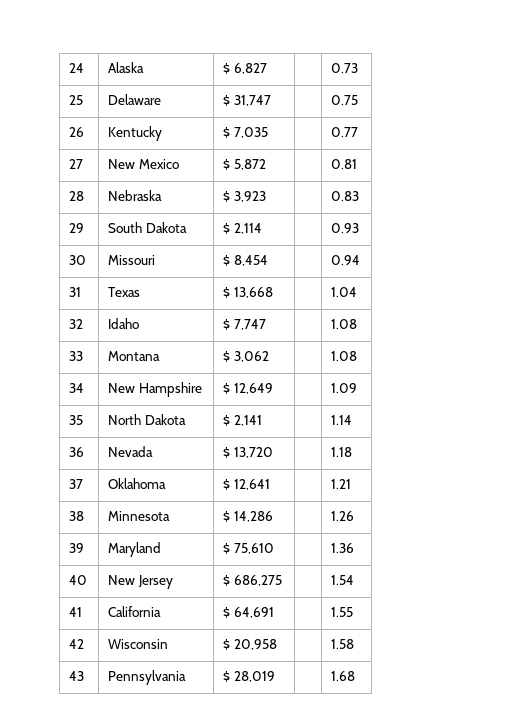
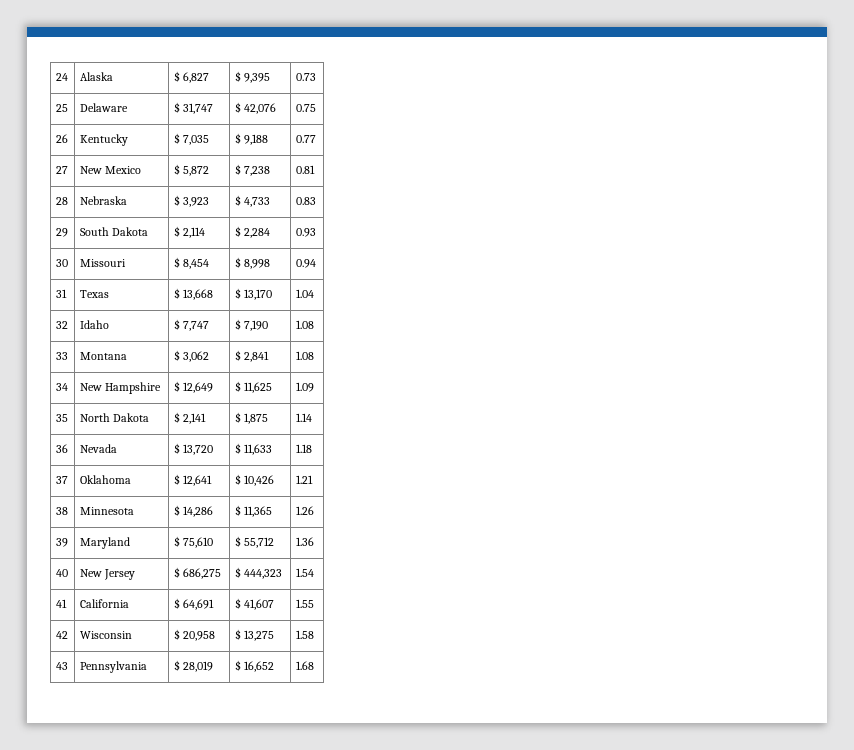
- 24 | Alaska | $ 6,827 | | 0.73
+ 24 | Alaska | $ 6,827 | $ 9,395 | 0.73
- 25 | Delaware | $ 31,747 | | 0.75
+ 25 | Delaware | $ 31,747 | $ 42,076 | 0.75
- 26 | Kentucky | $ 7,035 | | 0.77
+ 26 | Kentucky | $ 7,035 | $ 9,188 | 0.77
- 27 | New Mexico | $ 5,872 | | 0.81
+ 27 | New Mexico | $ 5,872 | $ 7,238 | 0.81
- 28 | Nebraska | $ 3,923 | | 0.83
+ 28 | Nebraska | $ 3,923 | $ 4,733 | 0.83
- 29 | South Dakota | $ 2,114 | | 0.93
+ 29 | South Dakota | $ 2,114 | $ 2,284 | 0.93
- 30 | Missouri | $ 8,454 | | 0.94
+ 30 | Missouri | $ 8,454 | $ 8,998 | 0.94
- 31 | Texas | $ 13,668 | | 1.04
+ 31 | Texas | $ 13,668 | $ 13,170 | 1.04
- 32 | Idaho | $ 7,747 | | 1.08
+ 32 | Idaho | $ 7,747 | $ 7,190 | 1.08
- 33 | Montana | $ 3,062 | | 1.08
+ 33 | Montana | $ 3,062 | $ 2,841 | 1.08
- 34 | New Hampshire | $ 12,649 | | 1.09
+ 34 | New Hampshire | $ 12,649 | $ 11,625 | 1.09
- 35 | North Dakota | $ 2,141 | | 1.14
+ 35 | North Dakota | $ 2,141 | $ 1,875 | 1.14
- 36 | Nevada | $ 13,720 | | 1.18
+ 36 | Nevada | $ 13,720 | $ 11,633 | 1.18
- 37 | Oklahoma | $ 12,641 | | 1.21
+ 37 | Oklahoma | $ 12,641 | $ 10,426 | 1.21
- 38 | Minnesota | $ 14,286 | | 1.26
+ 38 | Minnesota | $ 14,286 | $ 11,365 | 1.26
- 39 | Maryland | $ 75,610 | | 1.36
+ 39 | Maryland | $ 75,610 | $ 55,712 | 1.36
- 40 | New Jersey | $ 686,275 | | 1.54
+ 40 | New Jersey | $ 686,275 | $ 444,323 | 1.54
- 41 | California | $ 64,691 | | 1.55
+ 41 | California | $ 64,691 | $ 41,607 | 1.55
- 42 | Wisconsin | $ 20,958 | | 1.58
+ 42 | Wisconsin | $ 20,958 | $ 13,275 | 1.58
- 43 | Pennsylvania | $ 28,019 | | 1.68
+ 43 | Pennsylvania | $ 28,019 | $ 16,652 | 1.68

